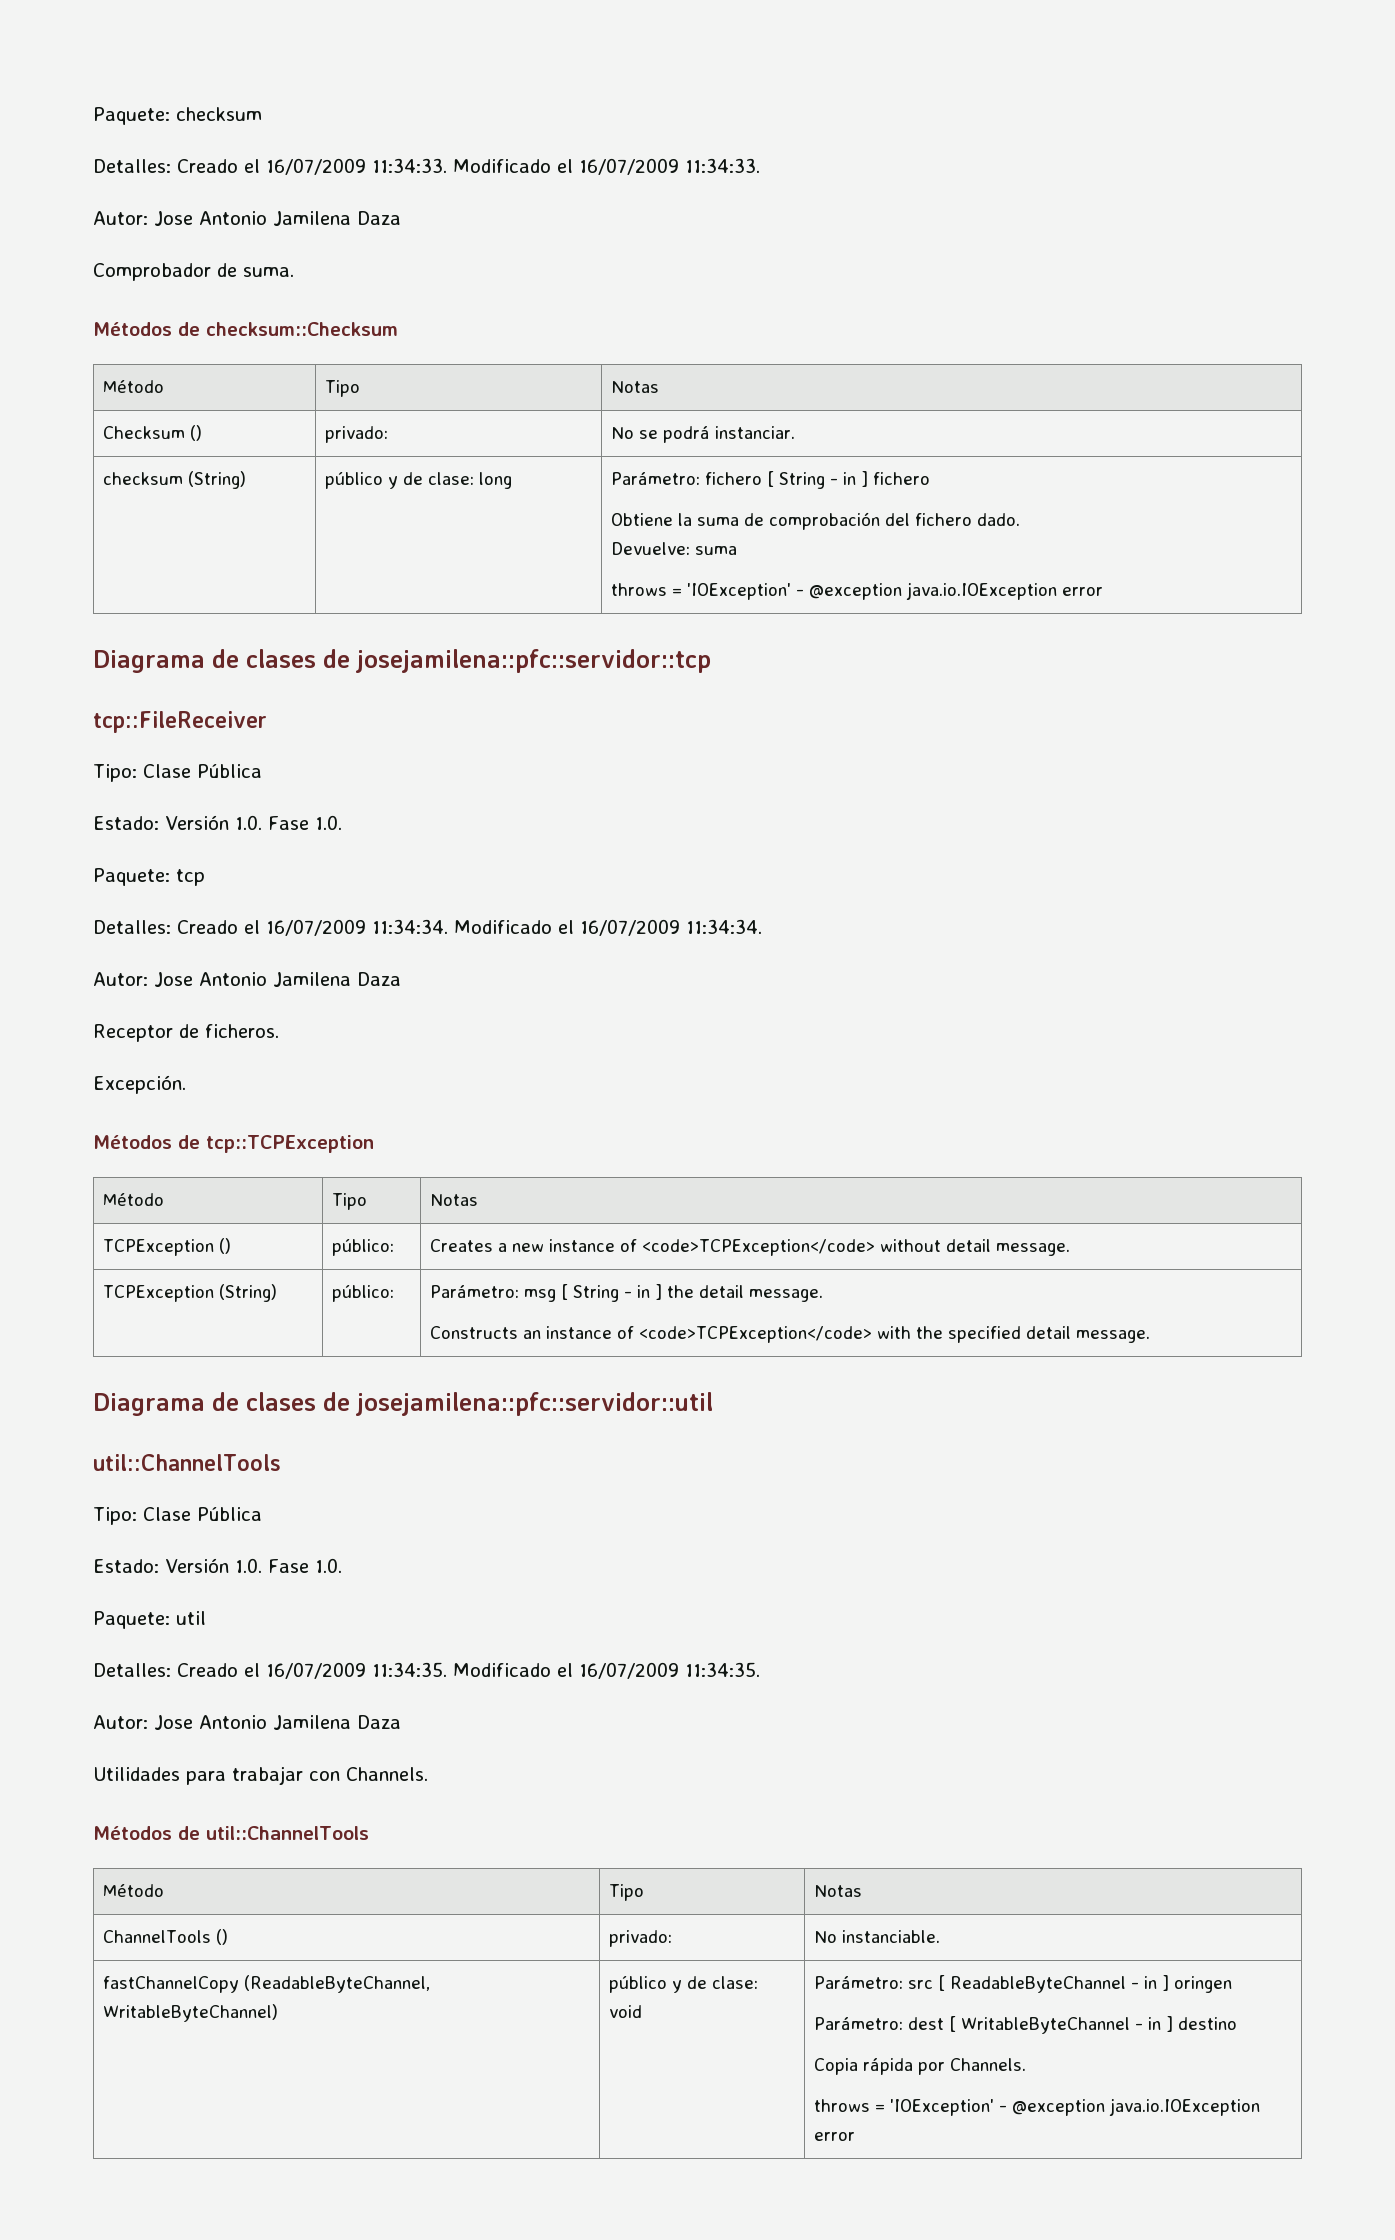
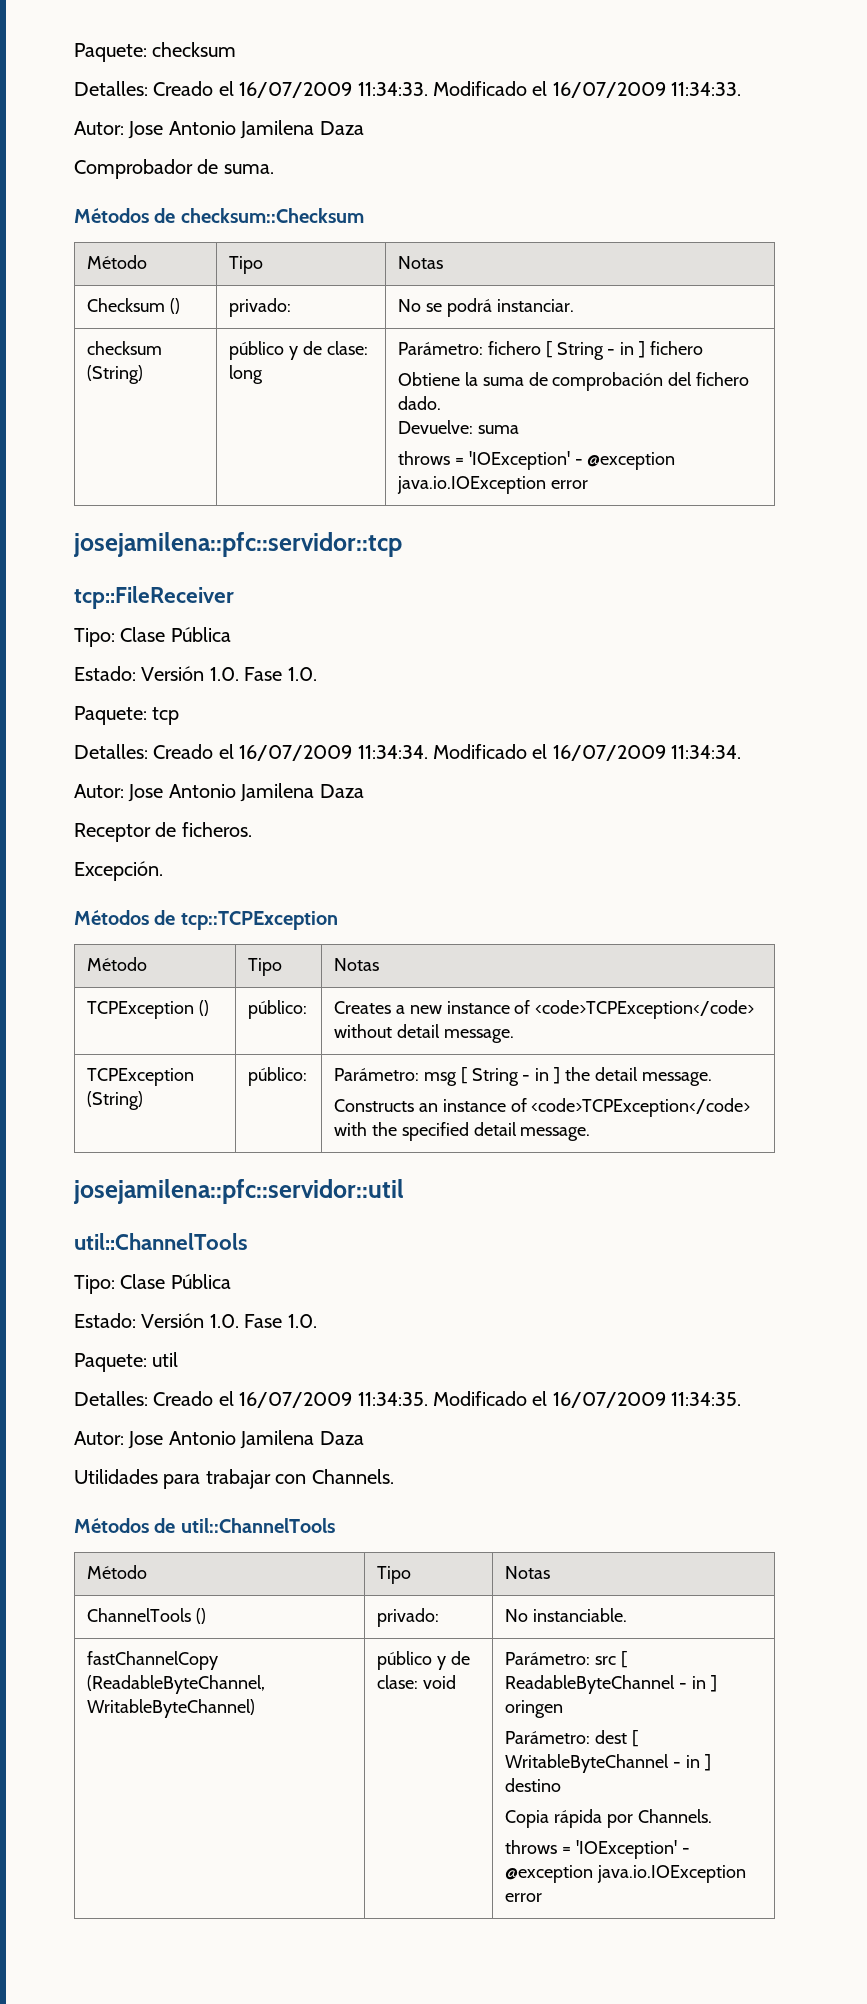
- Diagrama de clases de josejamilena::pfc::servidor::tcp
+ josejamilena::pfc::servidor::tcp
- Diagrama de clases de josejamilena::pfc::servidor::util
+ josejamilena::pfc::servidor::util

